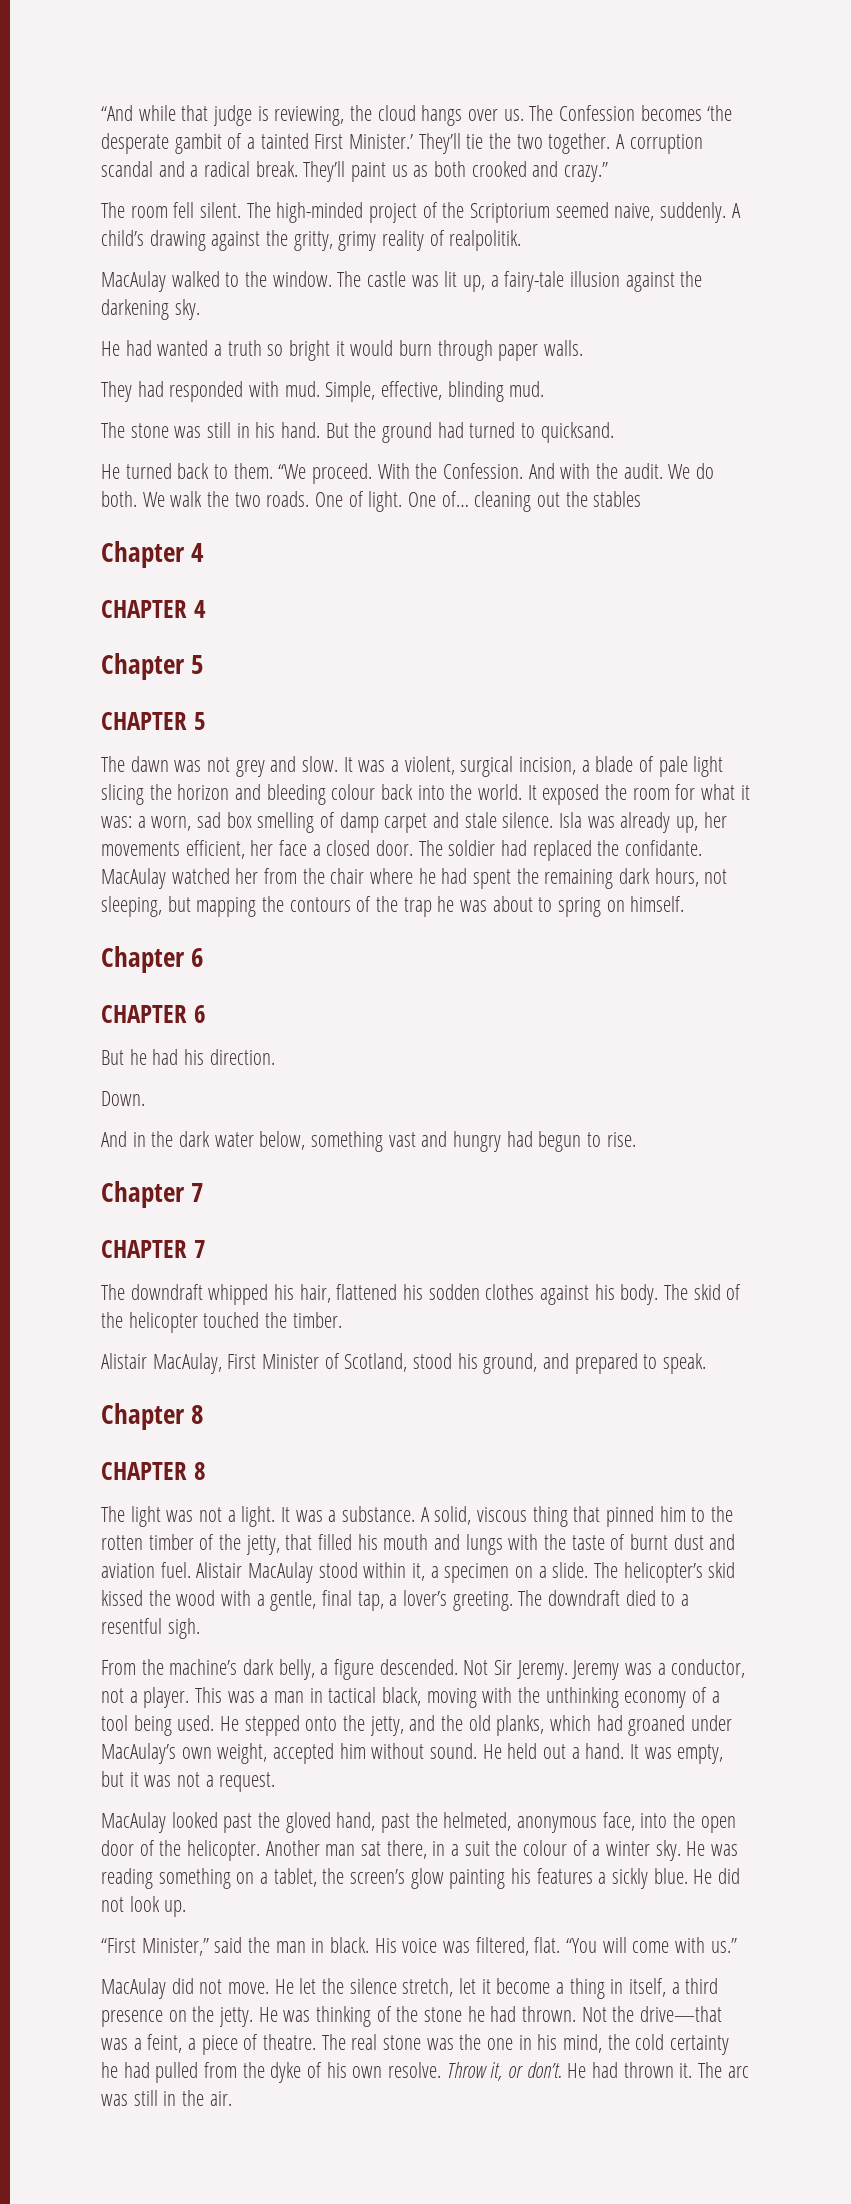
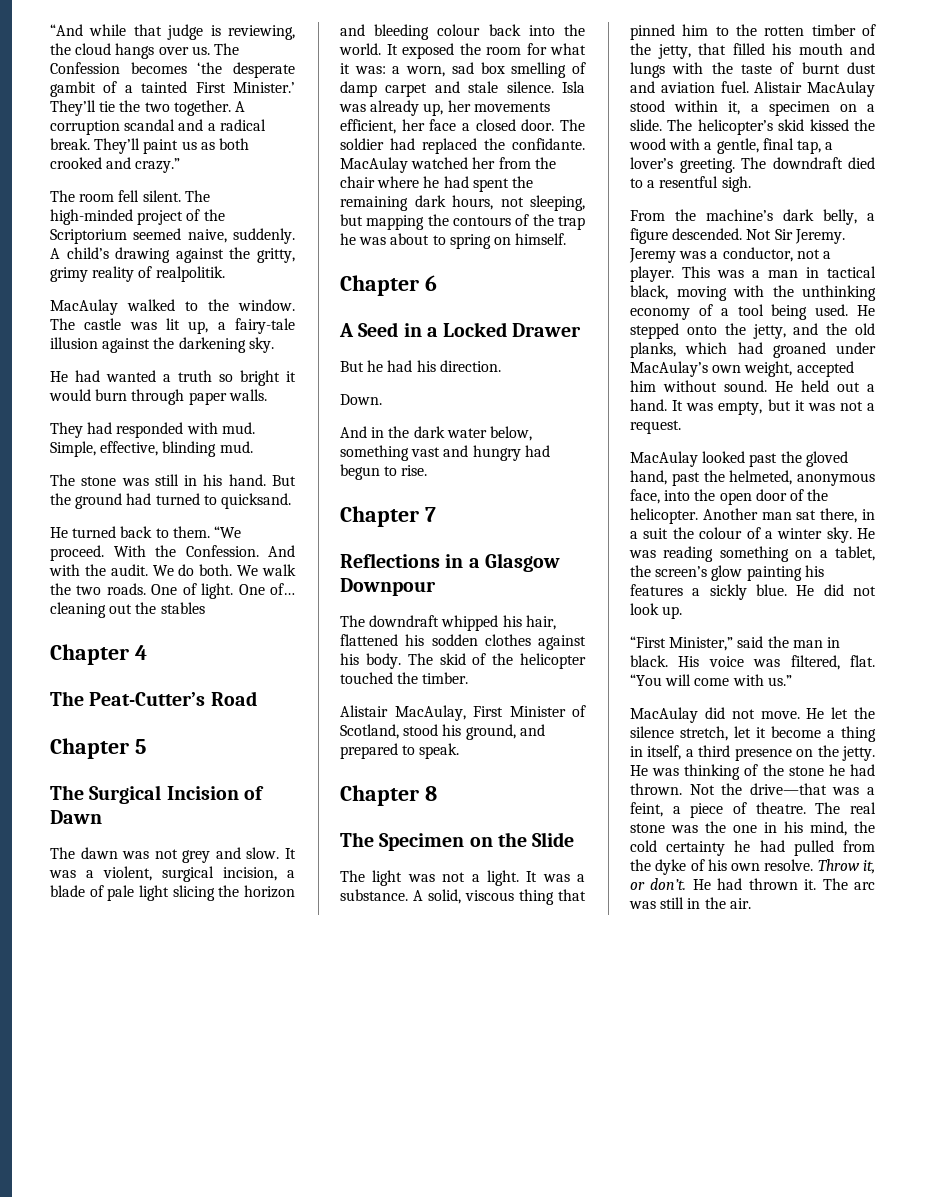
- CHAPTER 4
+ The Peat-Cutter’s Road
- CHAPTER 5
+ The Surgical Incision of Dawn
- CHAPTER 6
+ A Seed in a Locked Drawer
- CHAPTER 7
+ Reflections in a Glasgow Downpour
- CHAPTER 8
+ The Specimen on the Slide

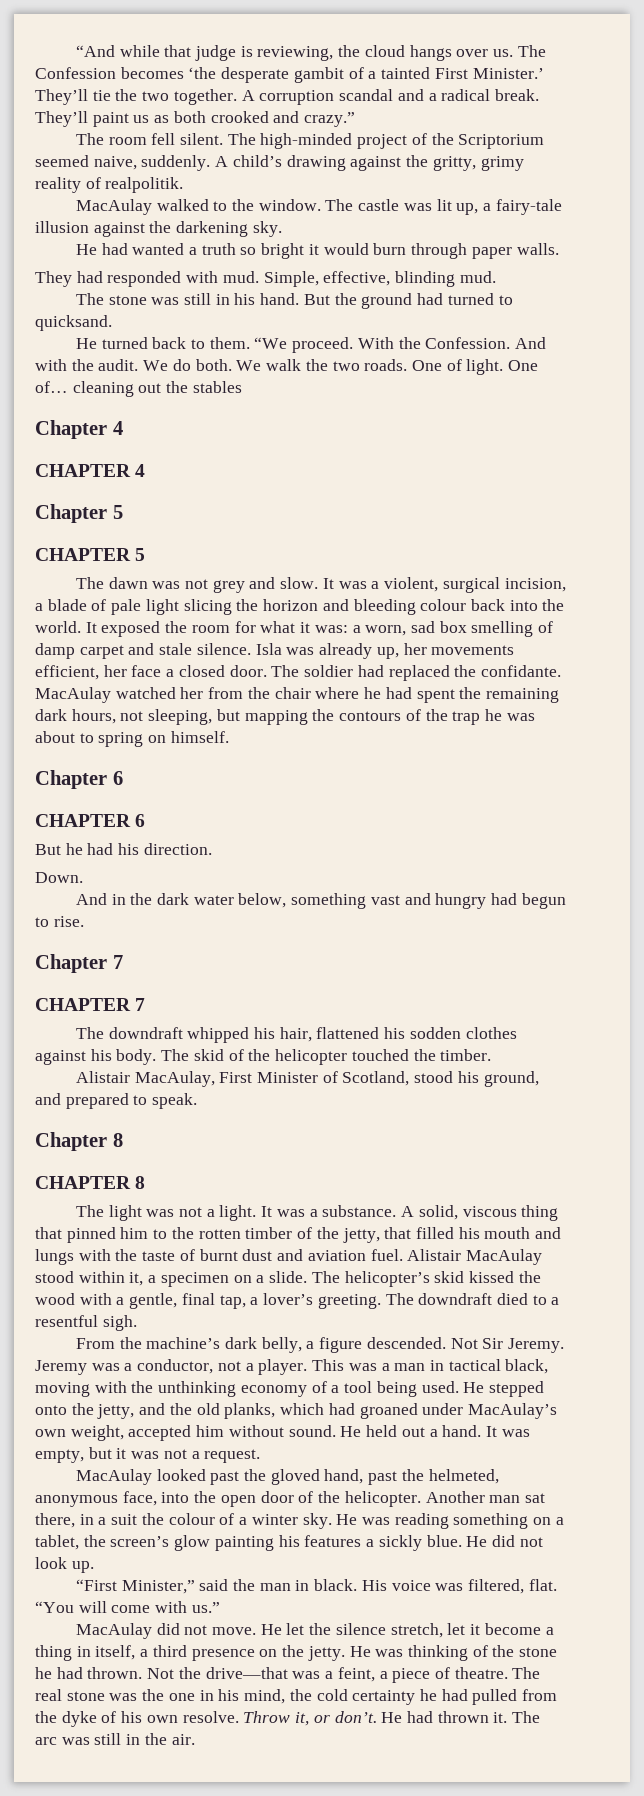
- The Peat-Cutter’s Road
+ CHAPTER 4
- The Surgical Incision of Dawn
+ CHAPTER 5
- A Seed in a Locked Drawer
+ CHAPTER 6
- Reflections in a Glasgow Downpour
+ CHAPTER 7
- The Specimen on the Slide
+ CHAPTER 8

